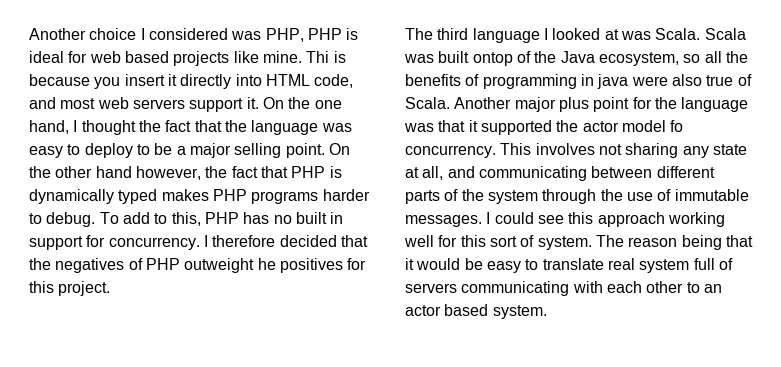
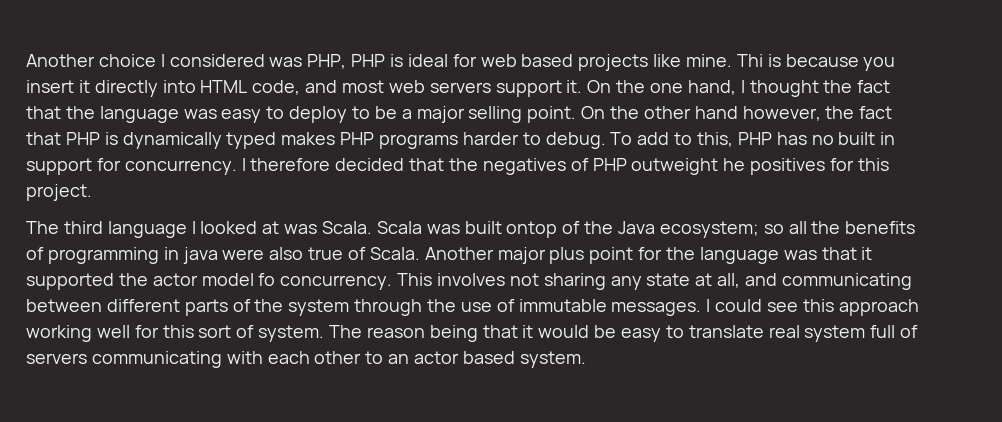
- Scala was built ontop of the Java ecosystem, so all the benefits of programming in java were also true of Scala.
+ Scala was built ontop of the Java ecosystem; so all the benefits of programming in java were also true of Scala.

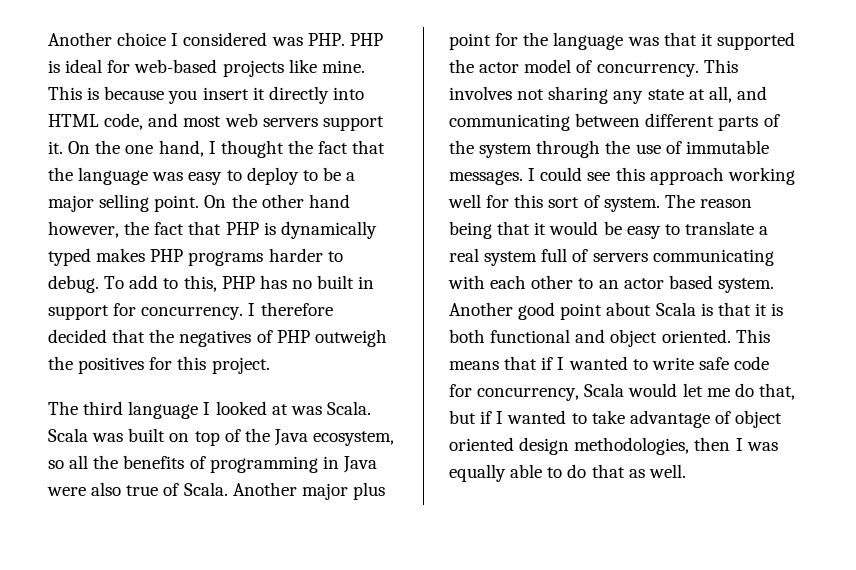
- Another choice I considered was PHP, PHP is ideal for web based projects like mine.
+ Another choice I considered was PHP. PHP is ideal for web-based projects like mine.
- Thi is because you insert it directly into HTML code, and most web servers support it.
+ This is because you insert it directly into HTML code, and most web servers support it.
- I therefore decided that the negatives of PHP outweight he positives for this project.
+ I therefore decided that the negatives of PHP outweigh the positives for this project.
- Scala was built ontop of the Java ecosystem; so all the benefits of programming in java were also true of Scala.
+ Scala was built on top of the Java ecosystem, so all the benefits of programming in Java were also true of Scala.
- Another major plus point for the language was that it supported the actor model fo concurrency.
+ Another major plus point for the language was that it supported the actor model of concurrency.
- The reason being that it would be easy to translate real system full of servers communicating with each other to an actor based system.
+ The reason being that it would be easy to translate a real system full of servers communicating with each other to an actor based system.
+ Another good point about Scala is that it is both functional and object oriented. This means that if I wanted to write safe code for concurrency, Scala would let me do that, but if I wanted to take advantage of object oriented design methodologies, then I was equally able to do that as well.

